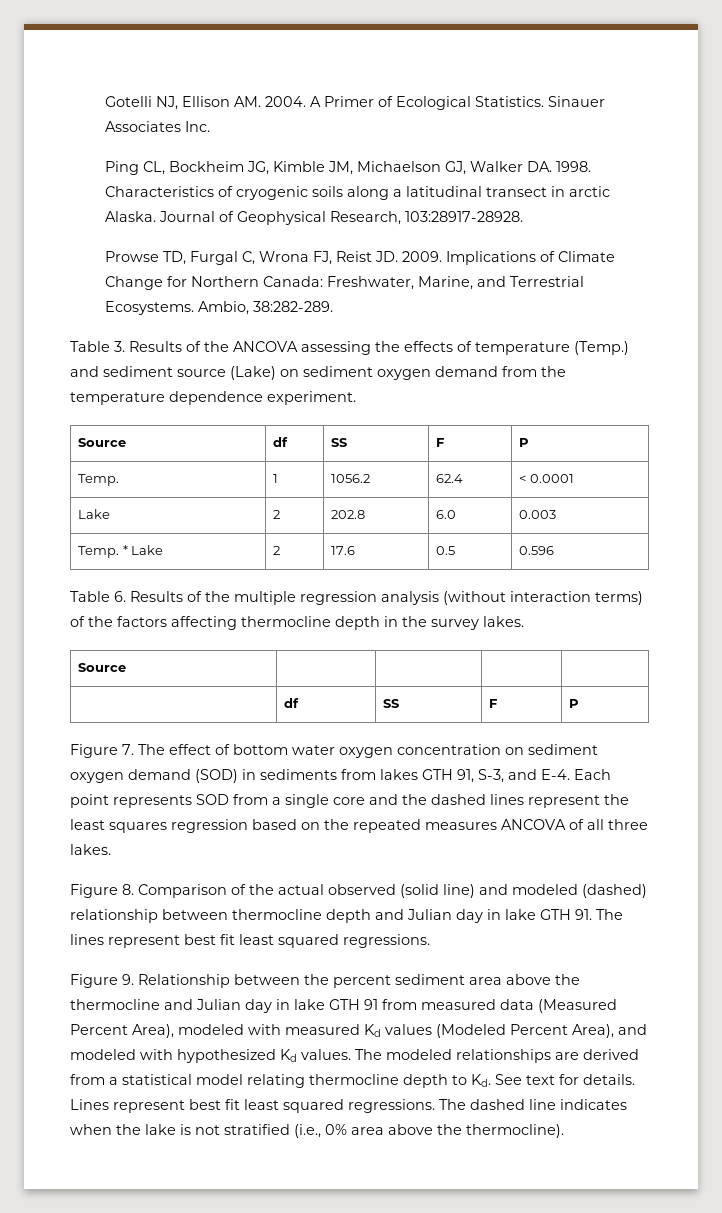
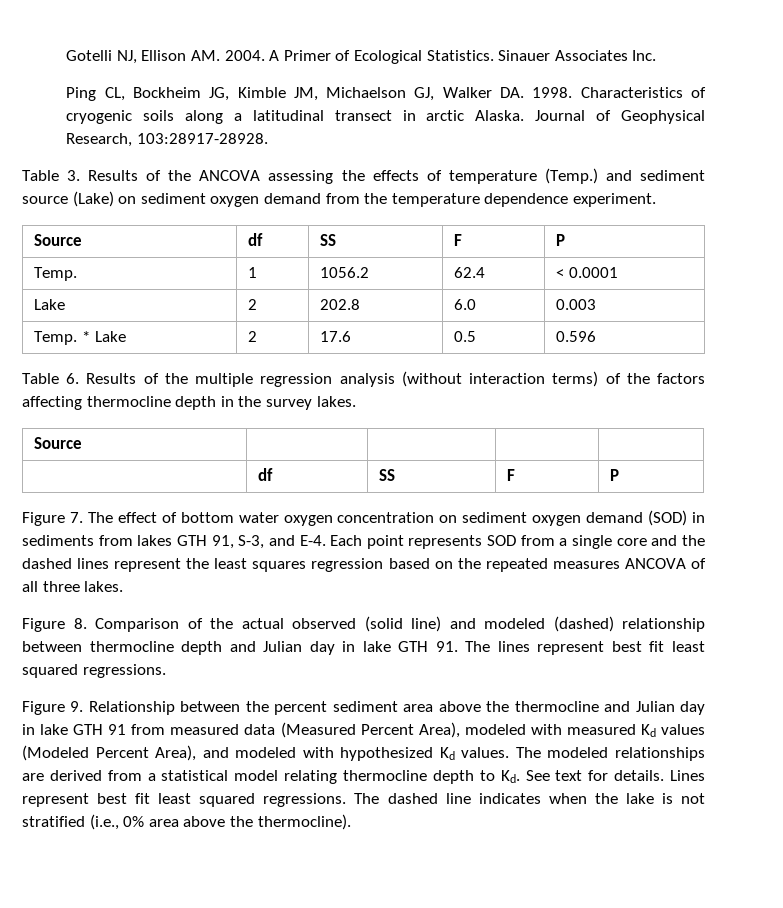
- Prowse TD, Furgal C, Wrona FJ, Reist JD. 2009. Implications of Climate Change for Northern Canada: Freshwater, Marine, and Terrestrial Ecosystems. Ambio, 38:282-289.

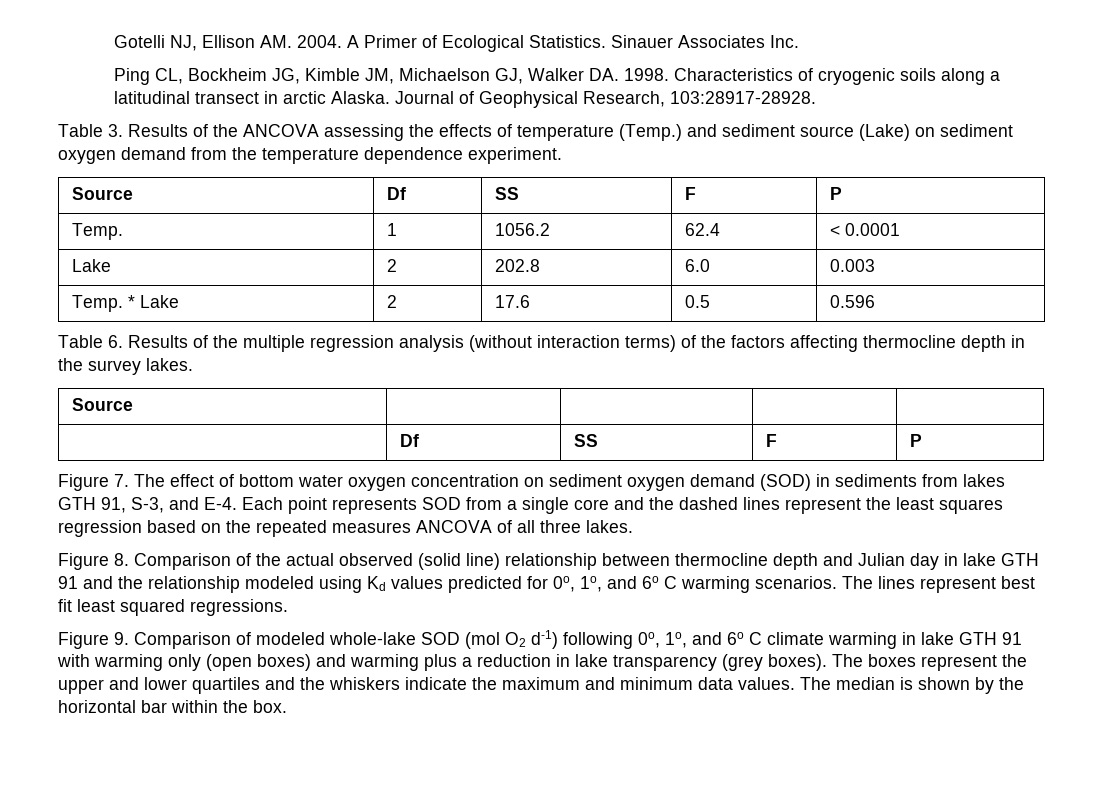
- Source | df | SS | F | P
+ Source | Df | SS | F | P
  Source | | | |
- | df | SS | F | P
+ | Df | SS | F | P
- Figure 8. Comparison of the actual observed (solid line) and modeled (dashed) relationship between thermocline depth and Julian day in lake GTH 91. The lines represent best fit least squared regressions.
+ Figure 8. Comparison of the actual observed (solid line) relationship between thermocline depth and Julian day in lake GTH 91 and the relationship modeled using Kd values predicted for 0o, 1o, and 6o C warming scenarios. The lines represent best fit least squared regressions.
- Figure 9. Relationship between the percent sediment area above the thermocline and Julian day in lake GTH 91 from measured data (Measured Percent Area), modeled with measured Kd values (Modeled Percent Area), and modeled with hypothesized Kd values. The modeled relationships are derived from a statistical model relating thermocline depth to Kd. See text for details. Lines represent best fit least squared regressions. The dashed line indicates when the lake is not stratified (i.e., 0% area above the thermocline).
+ Figure 9. Comparison of modeled whole-lake SOD (mol O2 d-1) following 0o, 1o, and 6o C climate warming in lake GTH 91 with warming only (open boxes) and warming plus a reduction in lake transparency (grey boxes). The boxes represent the upper and lower quartiles and the whiskers indicate the maximum and minimum data values. The median is shown by the horizontal bar within the box.

